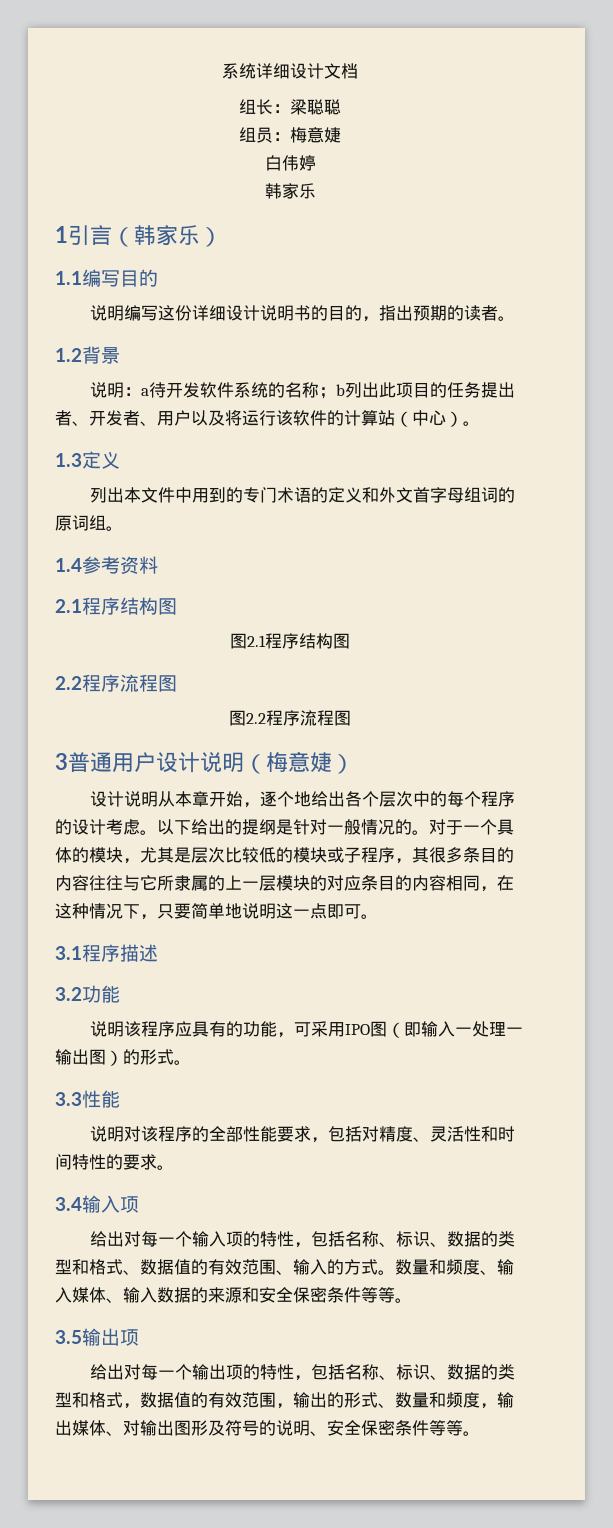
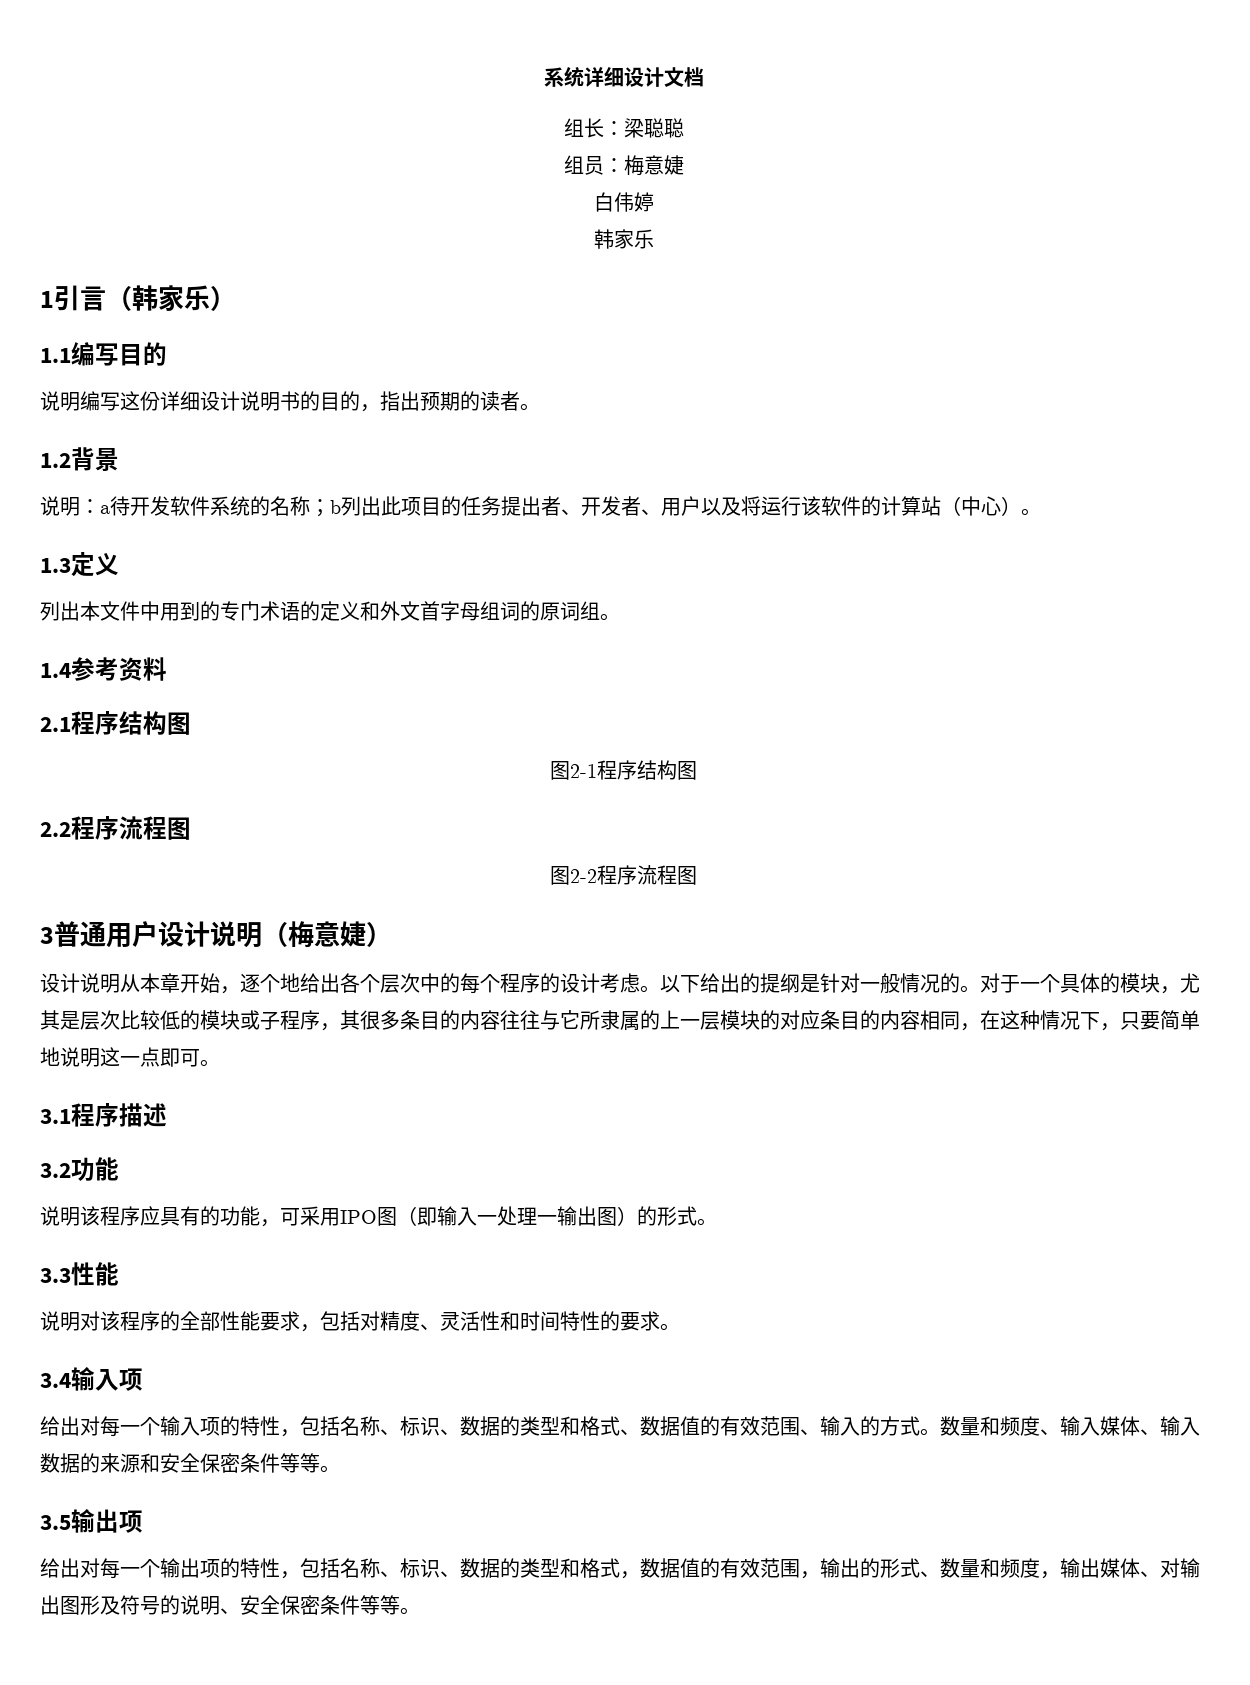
- 图2.1程序结构图
+ 图2-1程序结构图
- 图2.2程序流程图
+ 图2-2程序流程图

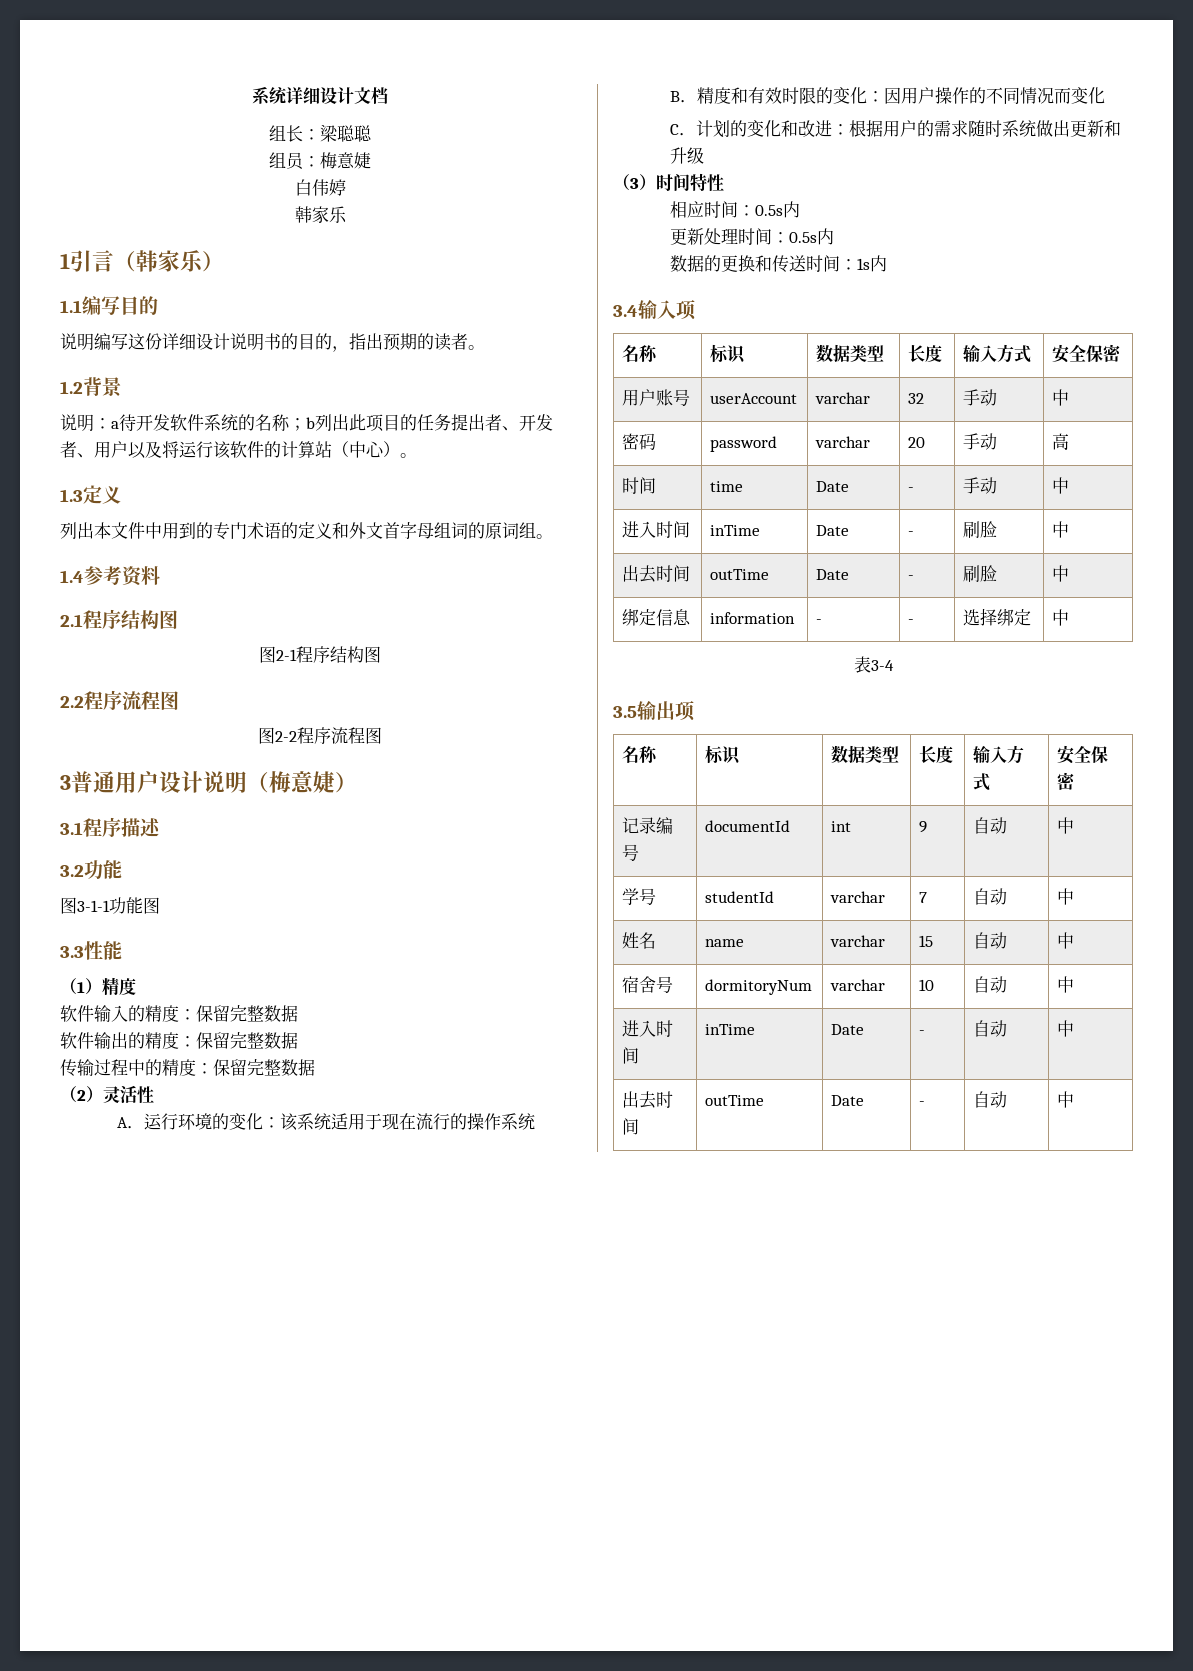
- 设计说明从本章开始，逐个地给出各个层次中的每个程序的设计考虑。以下给出的提纲是针对一般情况的。对于一个具体的模块，尤其是层次比较低的模块或子程序，其很多条目的内容往往与它所隶属的上一层模块的对应条目的内容相同，在这种情况下，只要简单地说明这一点即可。
- 说明该程序应具有的功能，可采用IPO图（即输入一处理一输出图）的形式。
+ 图3-1-1功能图
  3.3性能
- 说明对该程序的全部性能要求，包括对精度、灵活性和时间特性的要求。
+ （1）精度
+ 软件输入的精度：保留完整数据
+ 软件输出的精度：保留完整数据
+ 传输过程中的精度：保留完整数据
+ （2）灵活性
+ A．运行环境的变化：该系统适用于现在流行的操作系统
+ B．精度和有效时限的变化：因用户操作的不同情况而变化
+ C．计划的变化和改进：根据用户的需求随时系统做出更新和升级
+ （3）时间特性
+ 相应时间：0.5s内
+ 更新处理时间：0.5s内
+ 数据的更换和传送时间：1s内
  3.4输入项
- 给出对每一个输入项的特性，包括名称、标识、数据的类型和格式、数据值的有效范围、输入的方式。数量和频度、输入媒体、输入数据的来源和安全保密条件等等。
+ 名称 | 标识 | 数据类型 | 长度 | 输入方式 | 安全保密
+ 用户账号 | userAccount | varchar | 32 | 手动 | 中
+ 密码 | password | varchar | 20 | 手动 | 高
+ 时间 | time | Date | - | 手动 | 中
+ 进入时间 | inTime | Date | - | 刷脸 | 中
+ 出去时间 | outTime | Date | - | 刷脸 | 中
+ 绑定信息 | information | - | - | 选择绑定 | 中
+ 表3-4
  3.5输出项
- 给出对每一个输出项的特性，包括名称、标识、数据的类型和格式，数据值的有效范围，输出的形式、数量和频度，输出媒体、对输出图形及符号的说明、安全保密条件等等。
+ 名称 | 标识 | 数据类型 | 长度 | 输入方式 | 安全保密
+ 记录编号 | documentId | int | 9 | 自动 | 中
+ 学号 | studentId | varchar | 7 | 自动 | 中
+ 姓名 | name | varchar | 15 | 自动 | 中
+ 宿舍号 | dormitoryNum | varchar | 10 | 自动 | 中
+ 进入时间 | inTime | Date | - | 自动 | 中
+ 出去时间 | outTime | Date | - | 自动 | 中

